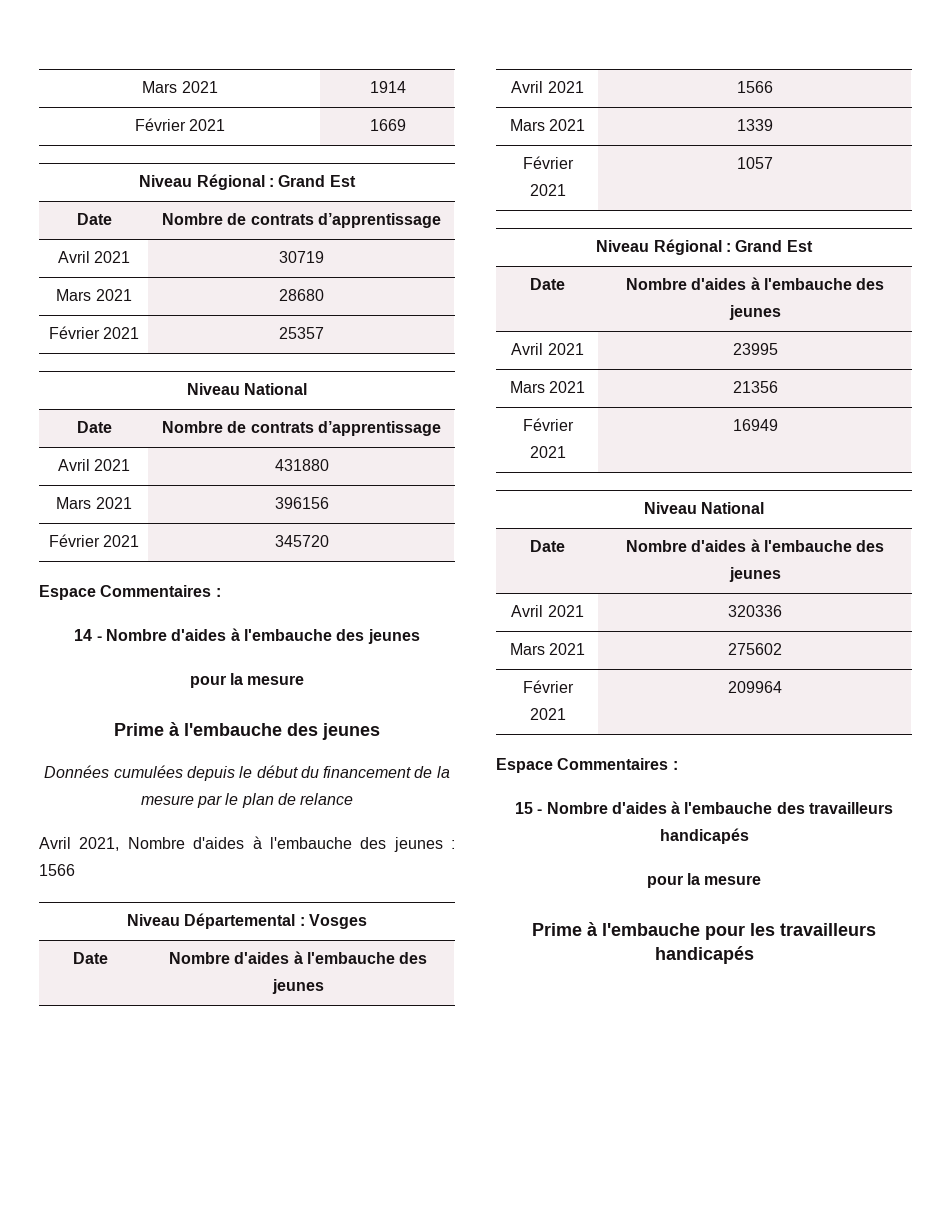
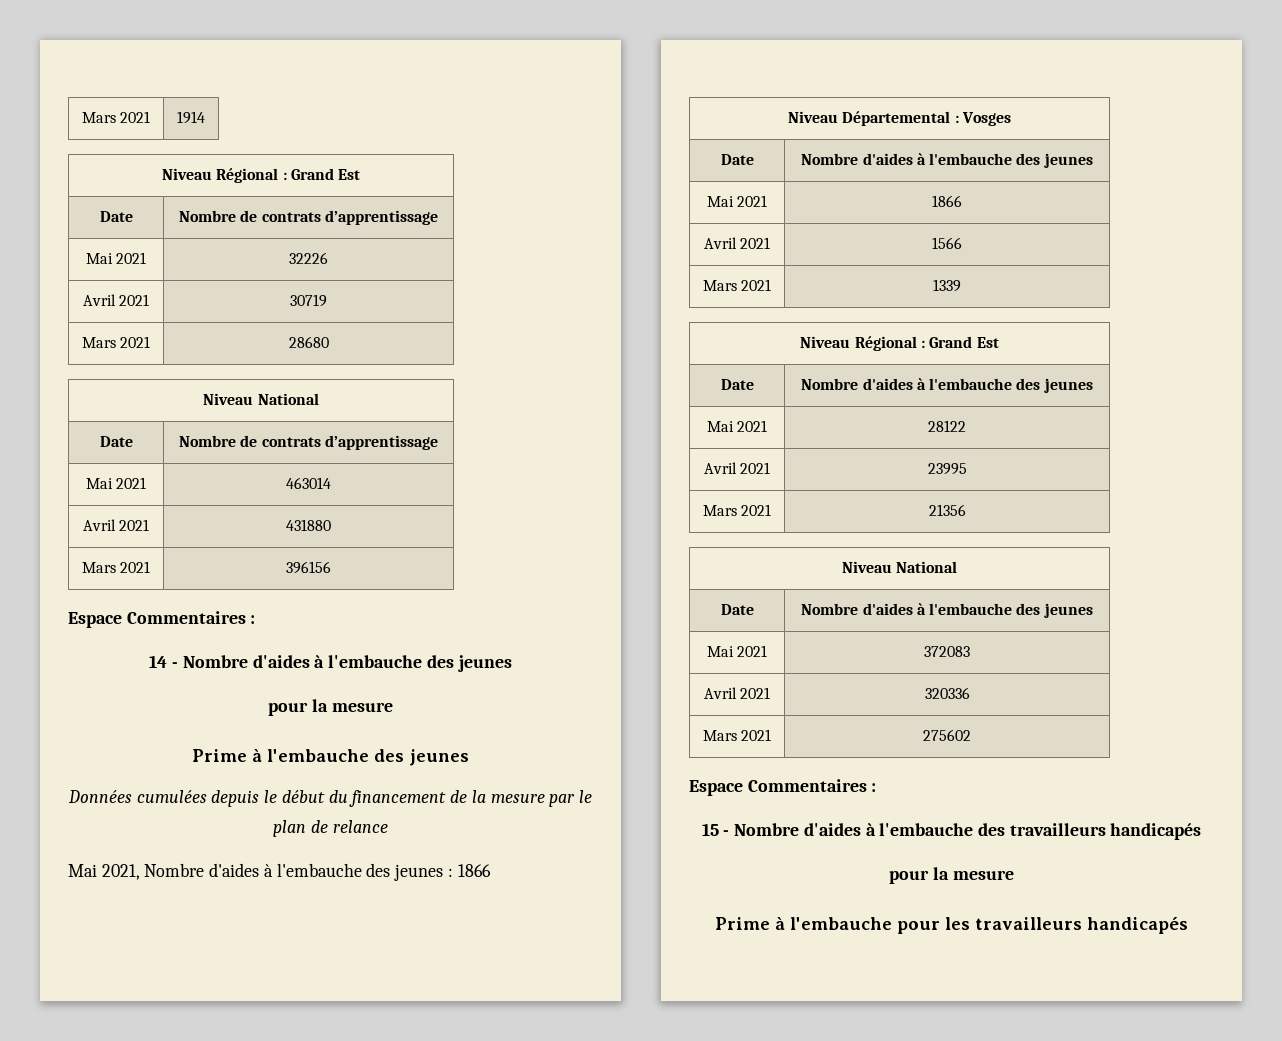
- Février 2021 | 1669
+ Mai 2021 | 32226
- Février 2021 | 25357
+ Mai 2021 | 463014
- Février 2021 | 345720
- Avril 2021, Nombre d'aides à l'embauche des jeunes : 1566
+ Mai 2021, Nombre d'aides à l'embauche des jeunes : 1866
+ Mai 2021 | 1866
- Février 2021 | 1057
+ Mai 2021 | 28122
- Février 2021 | 16949
+ Mai 2021 | 372083
- Février 2021 | 209964

